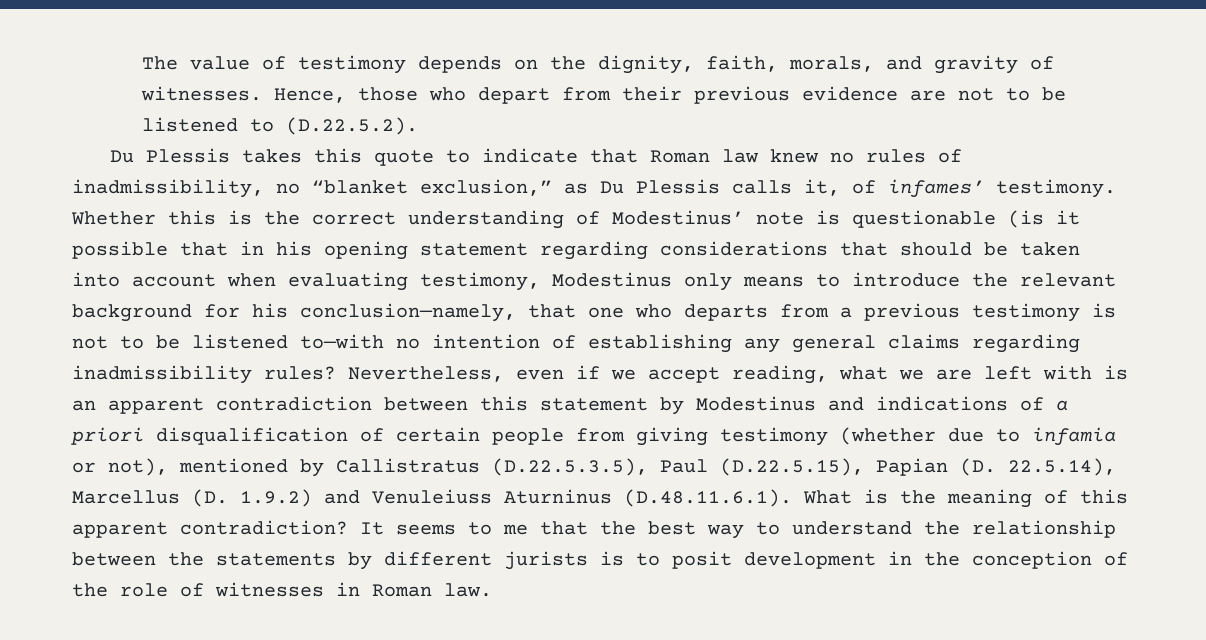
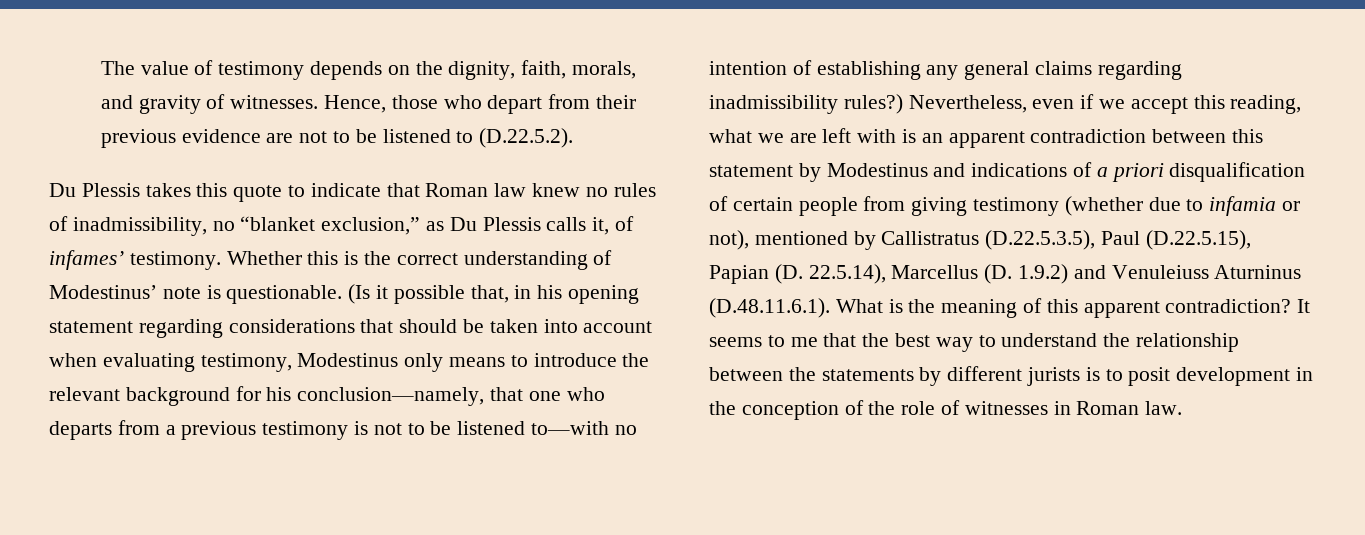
- Whether this is the correct understanding of Modestinus’ note is questionable (is it possible that in his opening statement regarding considerations that should be taken into account when evaluating testimony, Modestinus only means to introduce the relevant background for his conclusion—namely, that one who departs from a previous testimony is not to be listened to—with no intention of establishing any general claims regarding inadmissibility rules?
+ Whether this is the correct understanding of Modestinus’ note is questionable. (Is it possible that, in his opening statement regarding considerations that should be taken into account when evaluating testimony, Modestinus only means to introduce the relevant background for his conclusion—namely, that one who departs from a previous testimony is not to be listened to—with no intention of establishing any general claims regarding inadmissibility rules?)
- Nevertheless, even if we accept reading, what we are left with is an apparent contradiction between this statement by Modestinus and indications of a priori disqualification of certain people from giving testimony (whether due to infamia or not), mentioned by Callistratus (D.22.5.3.5), Paul (D.22.5.15), Papian (D. 22.5.14), Marcellus (D. 1.9.2) and Venuleiuss Aturninus (D.48.11.6.1). What is the meaning of this apparent contradiction?
+ Nevertheless, even if we accept this reading, what we are left with is an apparent contradiction between this statement by Modestinus and indications of a priori disqualification of certain people from giving testimony (whether due to infamia or not), mentioned by Callistratus (D.22.5.3.5), Paul (D.22.5.15), Papian (D. 22.5.14), Marcellus (D. 1.9.2) and Venuleiuss Aturninus (D.48.11.6.1). What is the meaning of this apparent contradiction?

